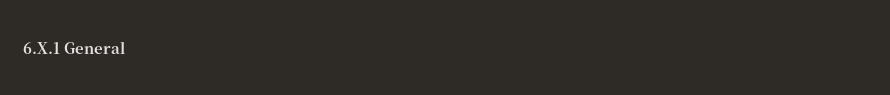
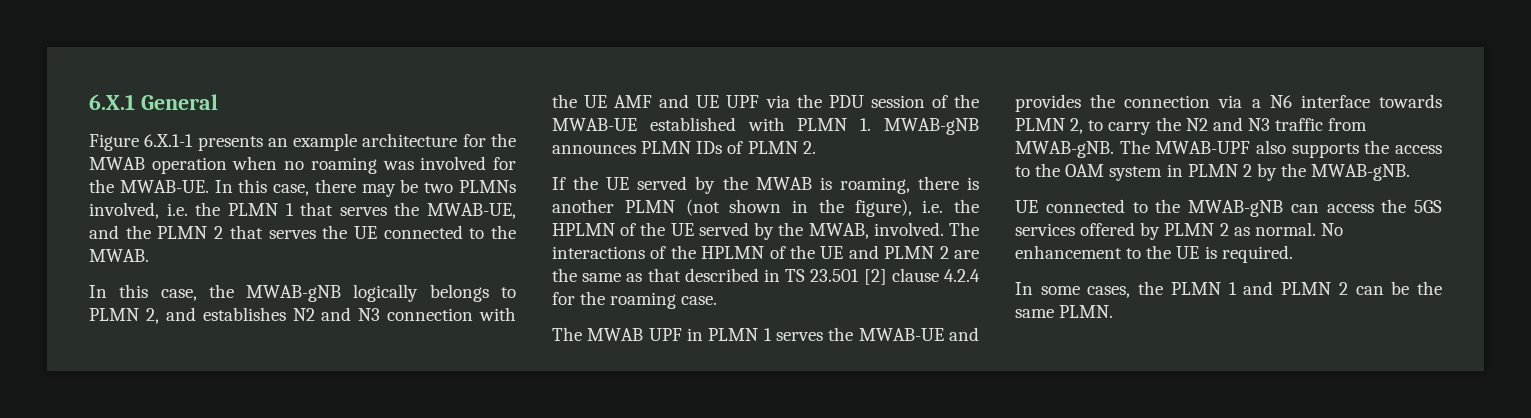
+ Figure 6.X.1-1 presents an example architecture for the MWAB operation when no roaming was involved for the MWAB-UE. In this case, there may be two PLMNs involved, i.e. the PLMN 1 that serves the MWAB-UE, and the PLMN 2 that serves the UE connected to the MWAB.
+ In this case, the MWAB-gNB logically belongs to PLMN 2, and establishes N2 and N3 connection with the UE AMF and UE UPF via the PDU session of the MWAB-UE established with PLMN 1. MWAB-gNB announces PLMN IDs of PLMN 2.
+ If the UE served by the MWAB is roaming, there is another PLMN (not shown in the figure), i.e. the HPLMN of the UE served by the MWAB, involved. The interactions of the HPLMN of the UE and PLMN 2 are the same as that described in TS 23.501 [2] clause 4.2.4 for the roaming case.
+ The MWAB UPF in PLMN 1 serves the MWAB-UE and provides the connection via a N6 interface towards PLMN 2, to carry the N2 and N3 traffic from MWAB-gNB. The MWAB-UPF also supports the access to the OAM system in PLMN 2 by the MWAB-gNB.
+ UE connected to the MWAB-gNB can access the 5GS services offered by PLMN 2 as normal. No enhancement to the UE is required.
+ In some cases, the PLMN 1 and PLMN 2 can be the same PLMN.

